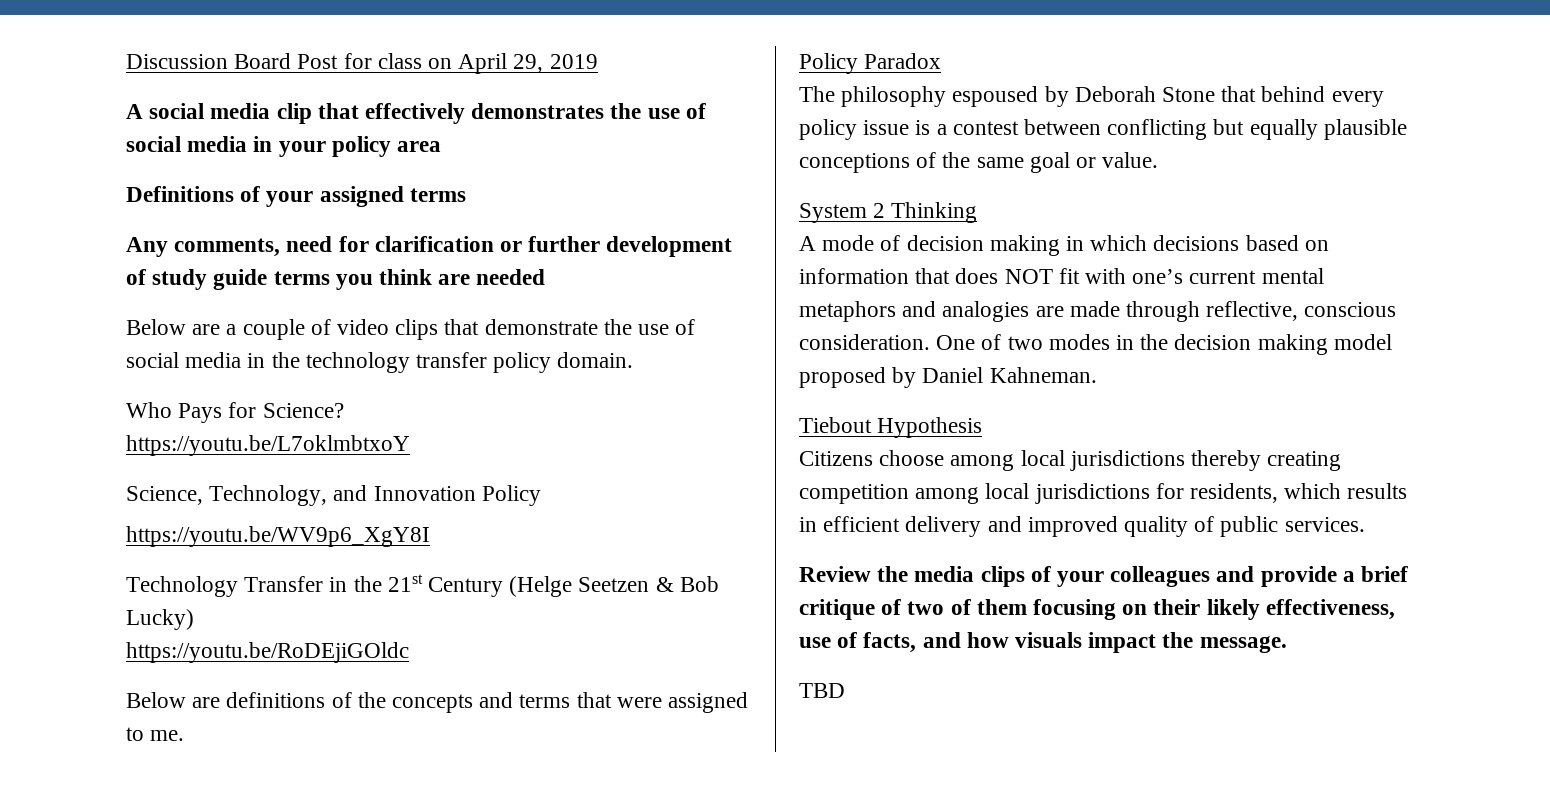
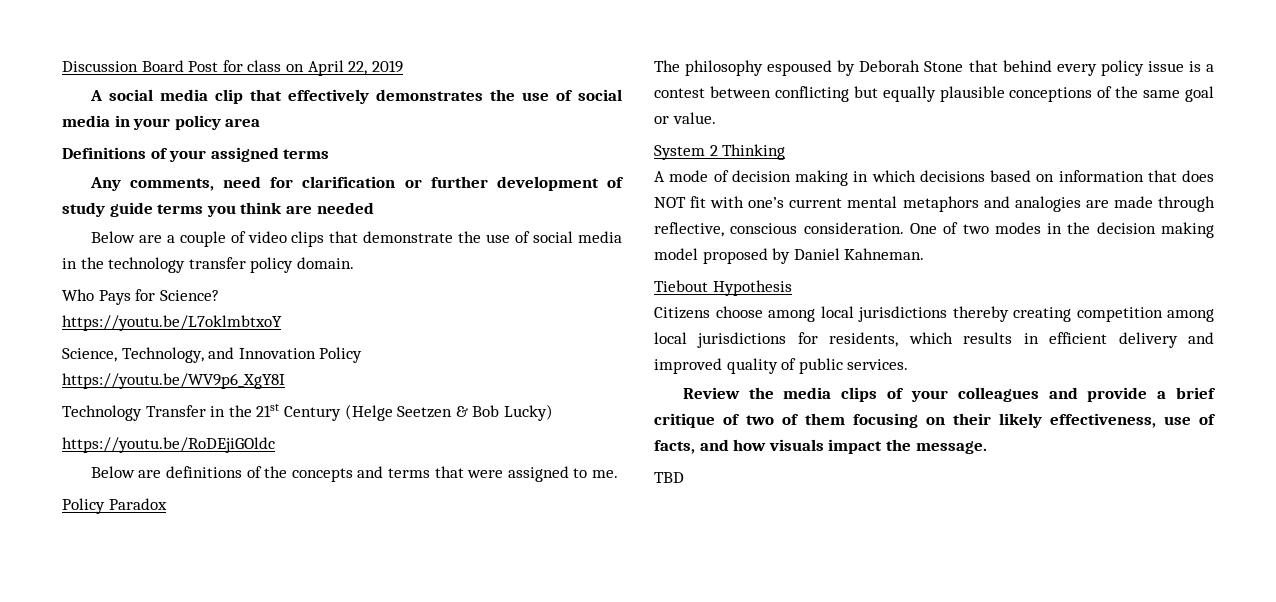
- Discussion Board Post for class on April 29, 2019
+ Discussion Board Post for class on April 22, 2019

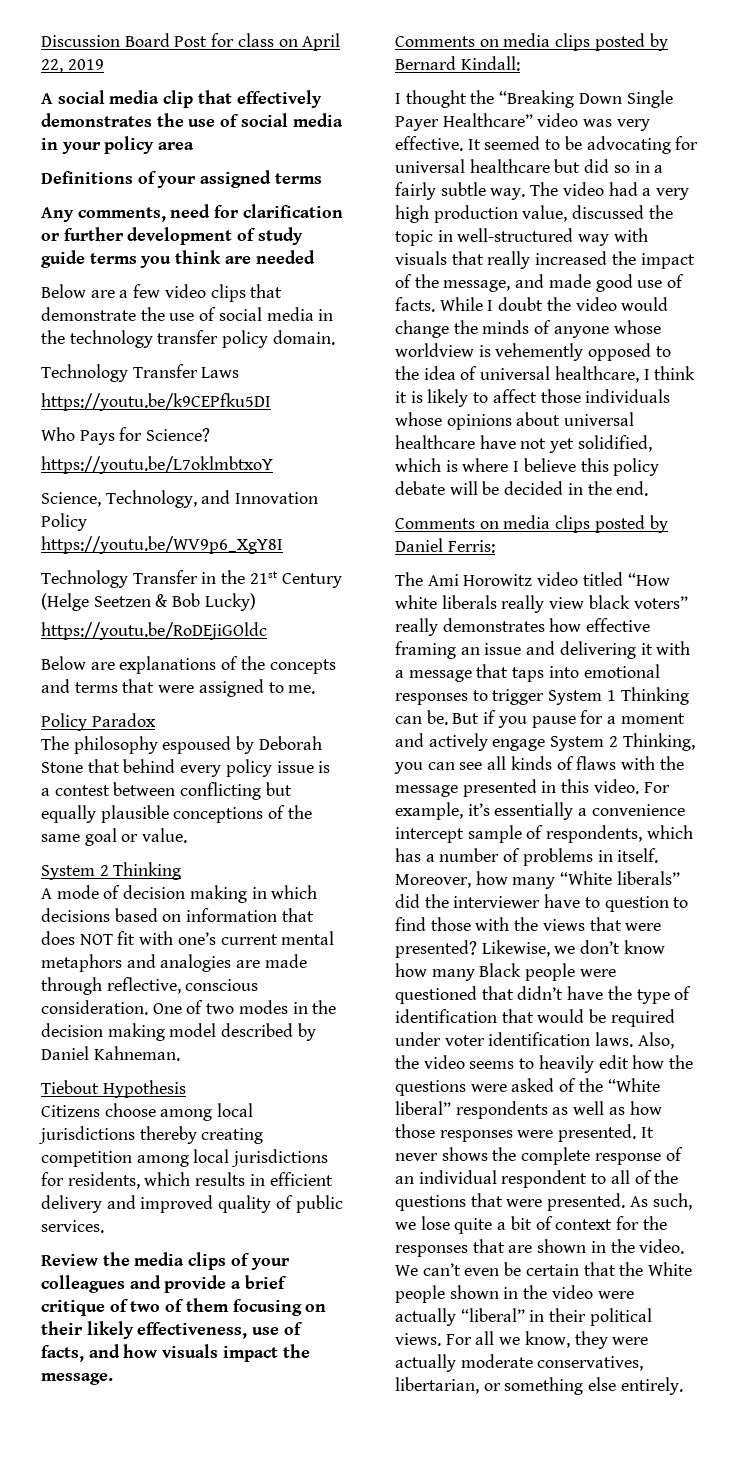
- Below are a couple of video clips that demonstrate the use of social media in the technology transfer policy domain.
+ Below are a few video clips that demonstrate the use of social media in the technology transfer policy domain.
+ Technology Transfer Laws
+ https://youtu.be/k9CEPfku5DI
- Below are definitions of the concepts and terms that were assigned to me.
+ Below are explanations of the concepts and terms that were assigned to me.
- One of two modes in the decision making model proposed by Daniel Kahneman.
+ One of two modes in the decision making model described by Daniel Kahneman.
- TBD
+ Comments on media clips posted by Bernard Kindall:
+ I thought the “Breaking Down Single Payer Healthcare” video was very effective. It seemed to be advocating for universal healthcare but did so in a fairly subtle way. The video had a very high production value, discussed the topic in well-structured way with visuals that really increased the impact of the message, and made good use of facts. While I doubt the video would change the minds of anyone whose worldview is vehemently opposed to the idea of universal healthcare, I think it is likely to affect those individuals whose opinions about universal healthcare have not yet solidified, which is where I believe this policy debate will be decided in the end.
+ Comments on media clips posted by Daniel Ferris:
+ The Ami Horowitz video titled “How white liberals really view black voters” really demonstrates how effective framing an issue and delivering it with a message that taps into emotional responses to trigger System 1 Thinking can be. But if you pause for a moment and actively engage System 2 Thinking, you can see all kinds of flaws with the message presented in this video. For example, it’s essentially a convenience intercept sample of respondents, which has a number of problems in itself. Moreover, how many “White liberals” did the interviewer have to question to find those with the views that were presented? Likewise, we don’t know how many Black people were questioned that didn’t have the type of identification that would be required under voter identification laws. Also, the video seems to heavily edit how the questions were asked of the “White liberal” respondents as well as how those responses were presented. It never shows the complete response of an individual respondent to all of the questions that were presented. As such, we lose quite a bit of context for the responses that are shown in the video. We can’t even be certain that the White people shown in the video were actually “liberal” in their political views. For all we know, they were actually moderate conservatives, libertarian, or something else entirely.

